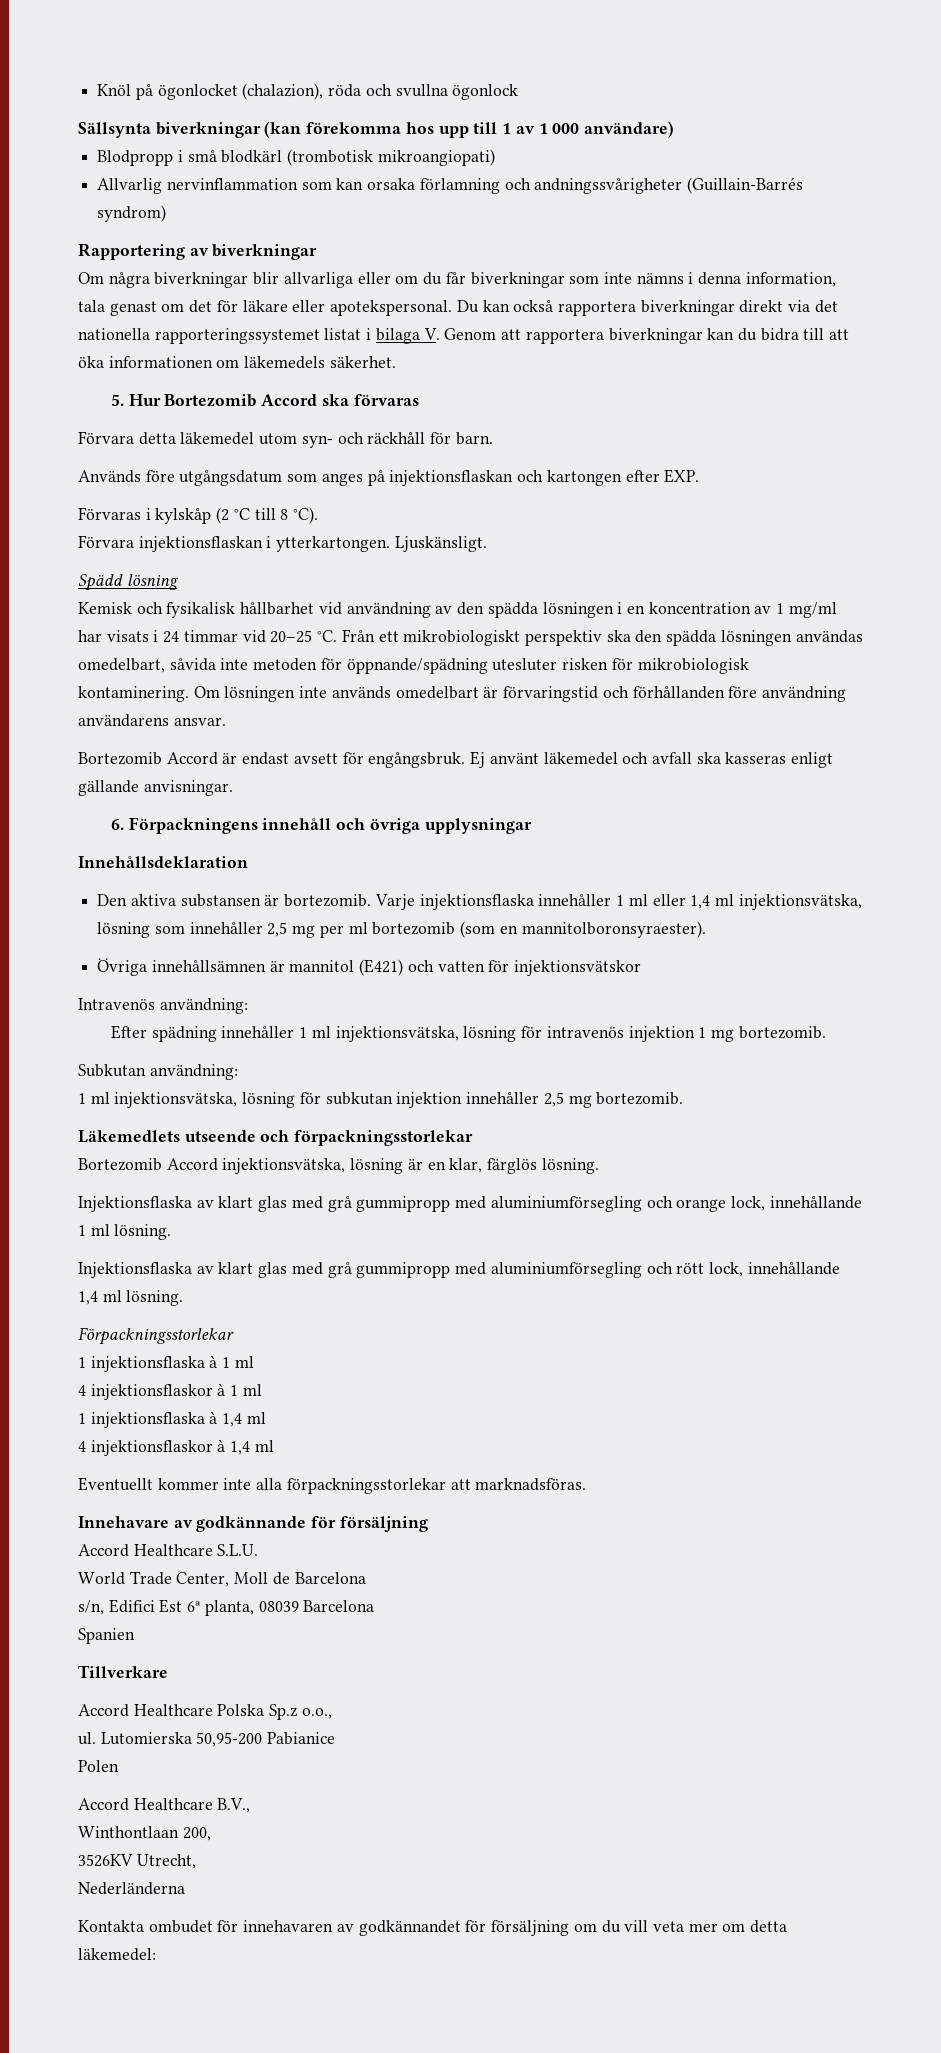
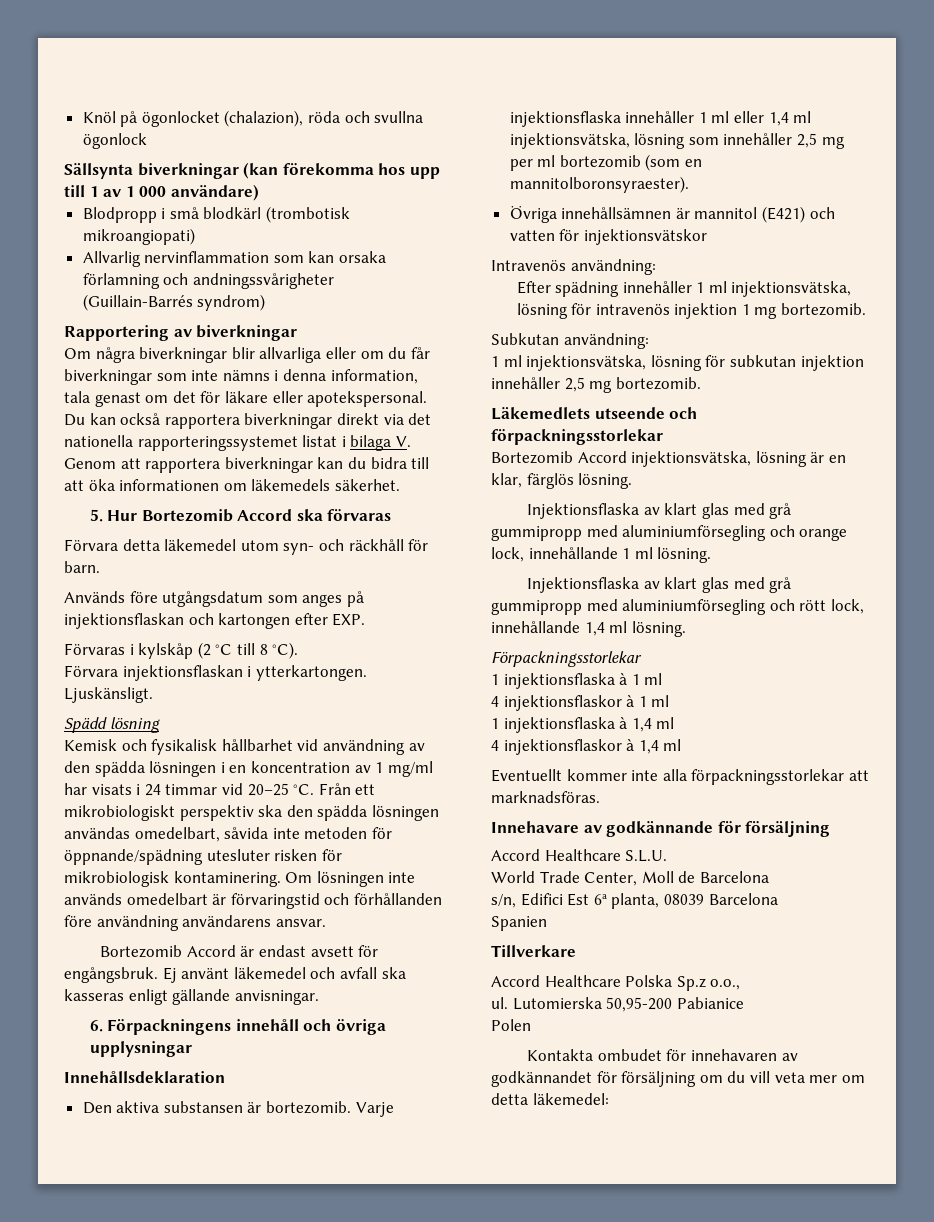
- Accord Healthcare B.V.,
- Winthontlaan 200,
- 3526KV Utrecht,
- Nederländerna

